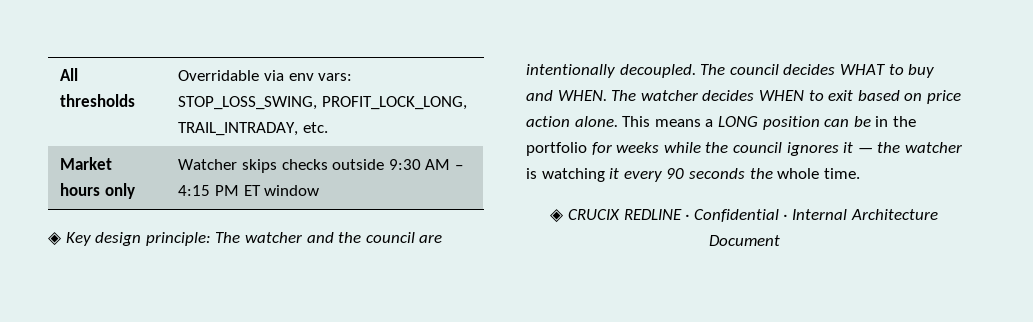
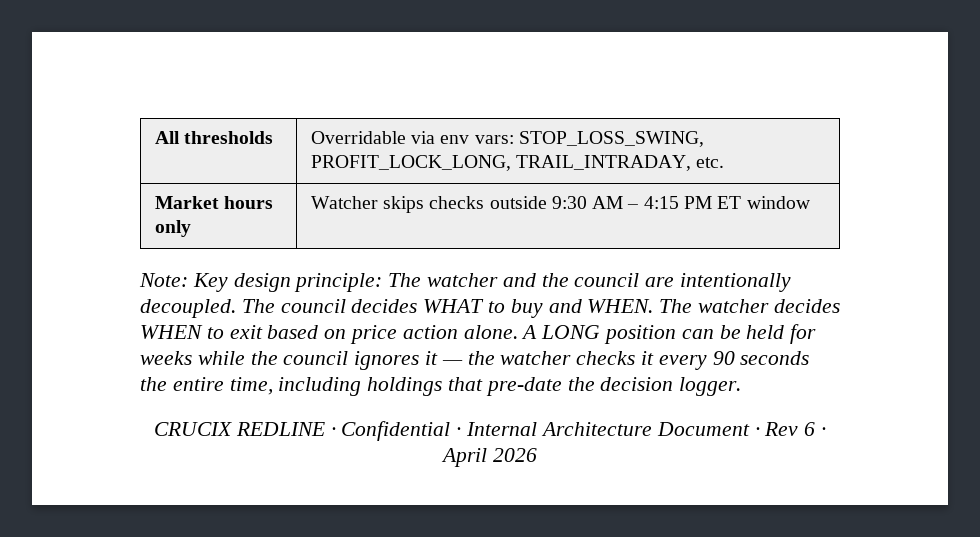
- ◈ Key design principle: The watcher and the council are intentionally decoupled.
+ Note: Key design principle: The watcher and the council are intentionally decoupled.
- This means a LONG position can be in the portfolio for weeks while the council ignores it — the watcher is watching it every 90 seconds the whole time.
- ◈ CRUCIX REDLINE · Confidential · Internal Architecture Document
+ A LONG position can be held for weeks while the council ignores it — the watcher checks it every 90 seconds the entire time, including holdings that pre-date the decision logger.
+ CRUCIX REDLINE · Confidential · Internal Architecture Document · Rev 6 · April 2026

